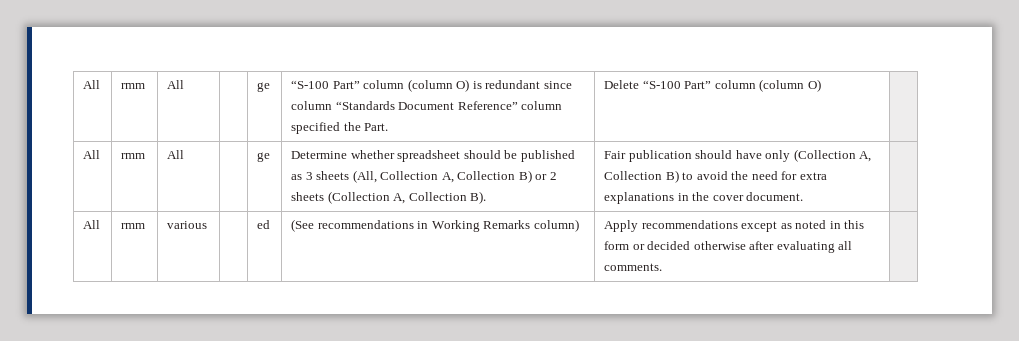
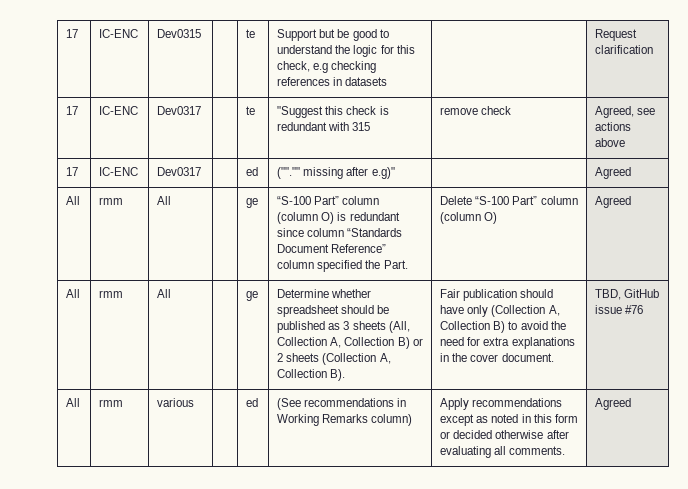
+ 17 | IC-ENC | Dev0315 | | te | Support but be good to understand the logic for this check, e.g checking references in datasets | | Request clarification
+ 17 | IC-ENC | Dev0317 | | te | "Suggest this check is redundant with 315 | remove check | Agreed, see actions above
+ 17 | IC-ENC | Dev0317 | | ed | (""."" missing after e.g)" | | Agreed
- All | rmm | All | | ge | “S-100 Part” column (column O) is redundant since column “Standards Document Reference” column specified the Part. | Delete “S-100 Part” column (column O) |
+ All | rmm | All | | ge | “S-100 Part” column (column O) is redundant since column “Standards Document Reference” column specified the Part. | Delete “S-100 Part” column (column O) | Agreed
+ TBD, GitHub issue #76
- All | rmm | various | | ed | (See recommendations in Working Remarks column) | Apply recommendations except as noted in this form or decided otherwise after evaluating all comments. |
+ All | rmm | various | | ed | (See recommendations in Working Remarks column) | Apply recommendations except as noted in this form or decided otherwise after evaluating all comments. | Agreed

